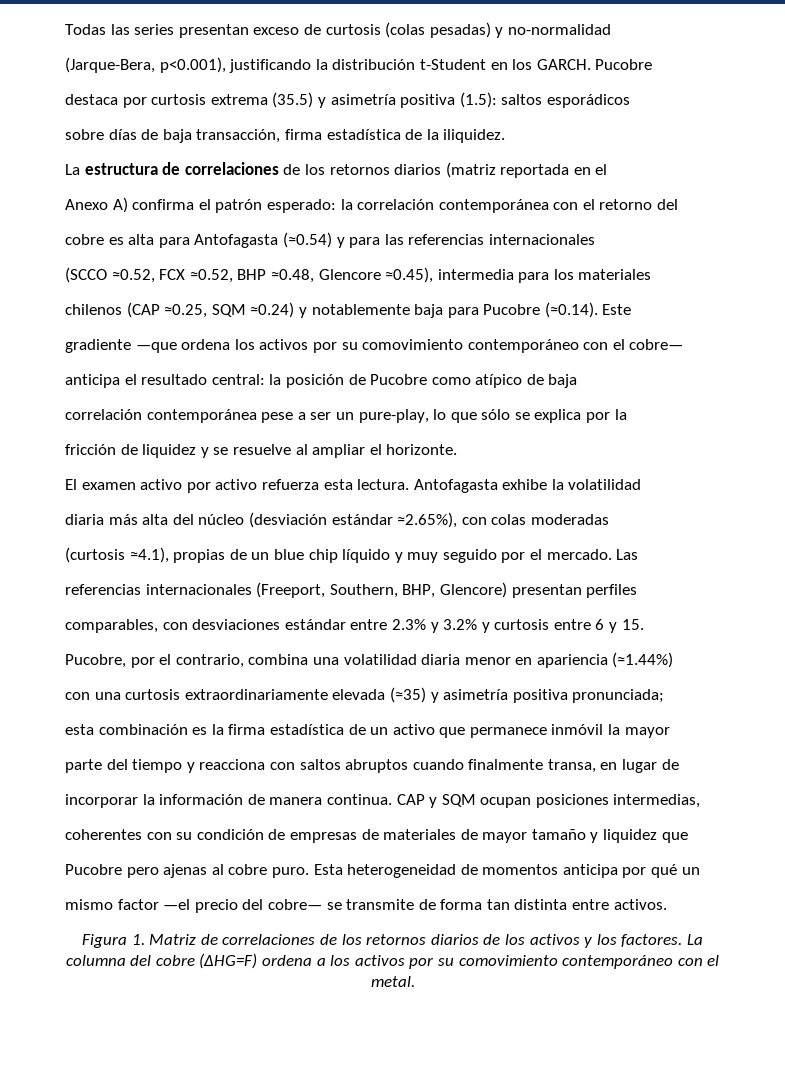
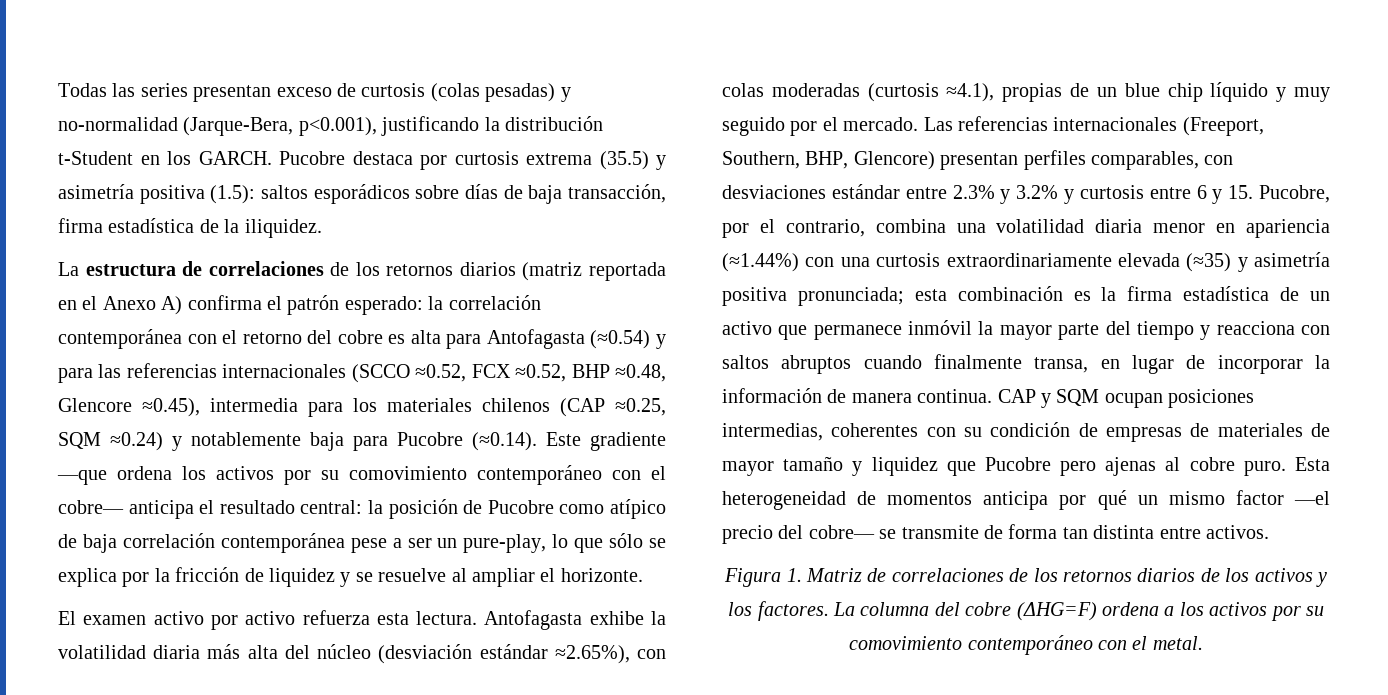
- Todas las series presentan exceso de curtosis (colas pesadas) y no-normalidad
- (Jarque-Bera, p<0.001), justificando la distribución t-Student en los GARCH. Pucobre
- destaca por curtosis extrema (35.5) y asimetría positiva (1.5): saltos esporádicos
- sobre días de baja transacción, firma estadística de la iliquidez.
+ Todas las series presentan exceso de curtosis (colas pesadas) y no-normalidad (Jarque-Bera, p<0.001), justificando la distribución t-Student en los GARCH. Pucobre destaca por curtosis extrema (35.5) y asimetría positiva (1.5): saltos esporádicos sobre días de baja transacción, firma estadística de la iliquidez.
- La estructura de correlaciones de los retornos diarios (matriz reportada en el
- Anexo A) confirma el patrón esperado:
+ La estructura de correlaciones de los retornos diarios (matriz reportada en el Anexo A) confirma el patrón esperado:
- la correlación contemporánea con el retorno del
- cobre es alta para Antofagasta (≈0.54) y para las referencias internacionales
- (SCCO ≈0.52, FCX ≈0.52, BHP ≈0.48, Glencore ≈0.45), intermedia para los materiales
- chilenos (CAP ≈0.25, SQM ≈0.24) y notablemente baja para Pucobre (≈0.14). Este
- gradiente —que ordena los activos por su comovimiento contemporáneo con el cobre—
- anticipa el resultado central:
+ la correlación contemporánea con el retorno del cobre es alta para Antofagasta (≈0.54) y para las referencias internacionales (SCCO ≈0.52, FCX ≈0.52, BHP ≈0.48, Glencore ≈0.45), intermedia para los materiales chilenos (CAP ≈0.25, SQM ≈0.24) y notablemente baja para Pucobre (≈0.14). Este gradiente —que ordena los activos por su comovimiento contemporáneo con el cobre— anticipa el resultado central:
- la posición de Pucobre como atípico de baja
- correlación contemporánea pese a ser un pure-play, lo que sólo se explica por la
- fricción de liquidez y se resuelve al ampliar el horizonte.
+ la posición de Pucobre como atípico de baja correlación contemporánea pese a ser un pure-play, lo que sólo se explica por la fricción de liquidez y se resuelve al ampliar el horizonte.
- Antofagasta exhibe la volatilidad
- diaria más alta del núcleo (desviación estándar ≈2.65%), con colas moderadas
- (curtosis ≈4.1), propias de un blue chip líquido y muy seguido por el mercado.
+ Antofagasta exhibe la volatilidad diaria más alta del núcleo (desviación estándar ≈2.65%), con colas moderadas (curtosis ≈4.1), propias de un blue chip líquido y muy seguido por el mercado.
- Las
- referencias internacionales (Freeport, Southern, BHP, Glencore) presentan perfiles
- comparables, con desviaciones estándar entre 2.3% y 3.2% y curtosis entre 6 y 15.
- Pucobre, por el contrario, combina una volatilidad diaria menor en apariencia (≈1.44%)
- con una curtosis extraordinariamente elevada (≈35) y asimetría positiva pronunciada;
- esta combinación es la firma estadística de un activo que permanece inmóvil la mayor
- parte del tiempo y reacciona con saltos abruptos cuando finalmente transa, en lugar de
- incorporar la información de manera continua.
+ Las referencias internacionales (Freeport, Southern, BHP, Glencore) presentan perfiles comparables, con desviaciones estándar entre 2.3% y 3.2% y curtosis entre 6 y 15. Pucobre, por el contrario, combina una volatilidad diaria menor en apariencia (≈1.44%) con una curtosis extraordinariamente elevada (≈35) y asimetría positiva pronunciada; esta combinación es la firma estadística de un activo que permanece inmóvil la mayor parte del tiempo y reacciona con saltos abruptos cuando finalmente transa, en lugar de incorporar la información de manera continua.
- CAP y SQM ocupan posiciones intermedias,
- coherentes con su condición de empresas de materiales de mayor tamaño y liquidez que
- Pucobre pero ajenas al cobre puro.
+ CAP y SQM ocupan posiciones intermedias, coherentes con su condición de empresas de materiales de mayor tamaño y liquidez que Pucobre pero ajenas al cobre puro.
- Esta heterogeneidad de momentos anticipa por qué un
- mismo factor —el precio del cobre— se transmite de forma tan distinta entre activos.
+ Esta heterogeneidad de momentos anticipa por qué un mismo factor —el precio del cobre— se transmite de forma tan distinta entre activos.

